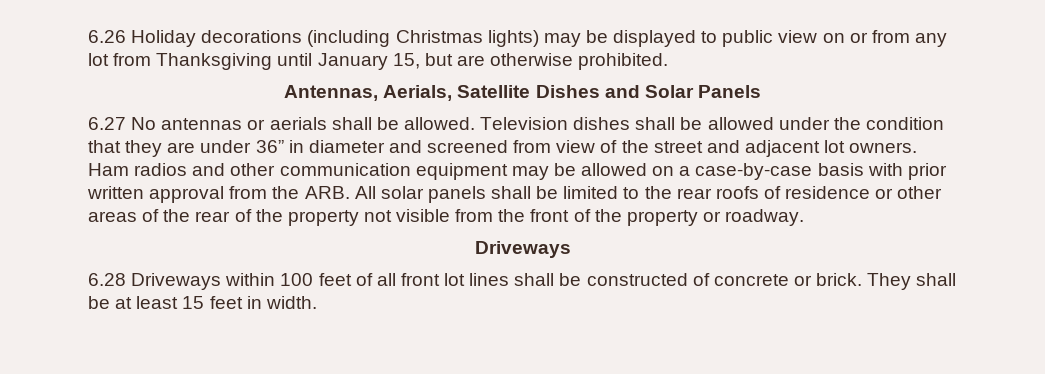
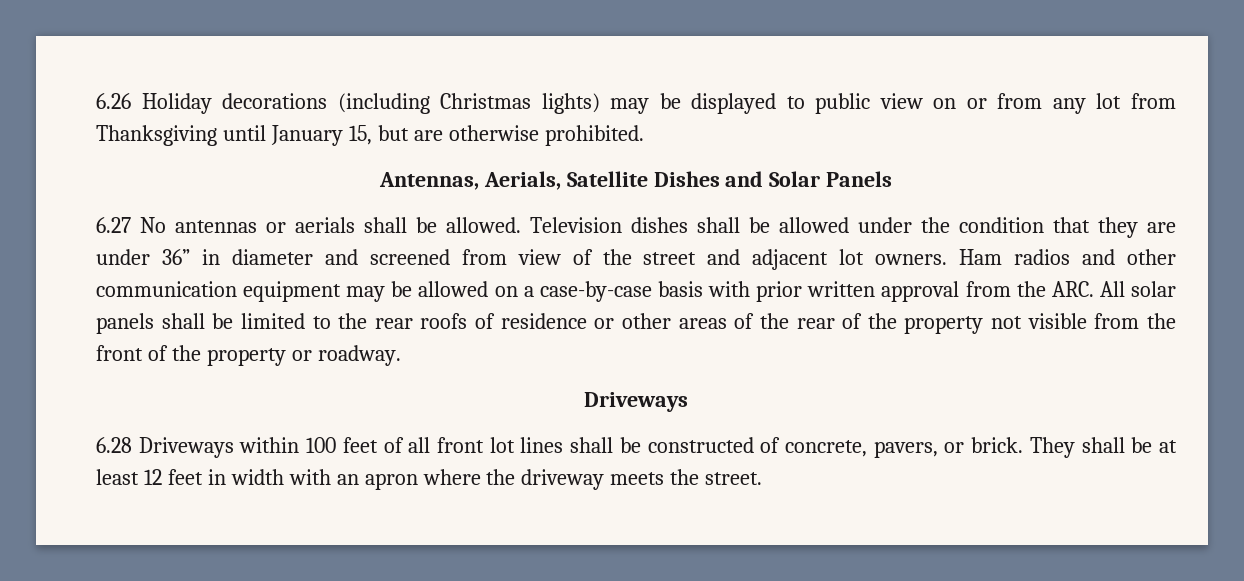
- Ham radios and other communication equipment may be allowed on a case-by-case basis with prior written approval from the ARB. All solar panels shall be limited to the rear roofs of residence or other areas of the rear of the property not visible from the front of the property or roadway.
+ Ham radios and other communication equipment may be allowed on a case-by-case basis with prior written approval from the ARC. All solar panels shall be limited to the rear roofs of residence or other areas of the rear of the property not visible from the front of the property or roadway.
- 6.28 Driveways within 100 feet of all front lot lines shall be constructed of concrete or brick.
+ 6.28 Driveways within 100 feet of all front lot lines shall be constructed of concrete, pavers, or brick.
- They shall be at least 15 feet in width.
+ They shall be at least 12 feet in width with an apron where the driveway meets the street.

